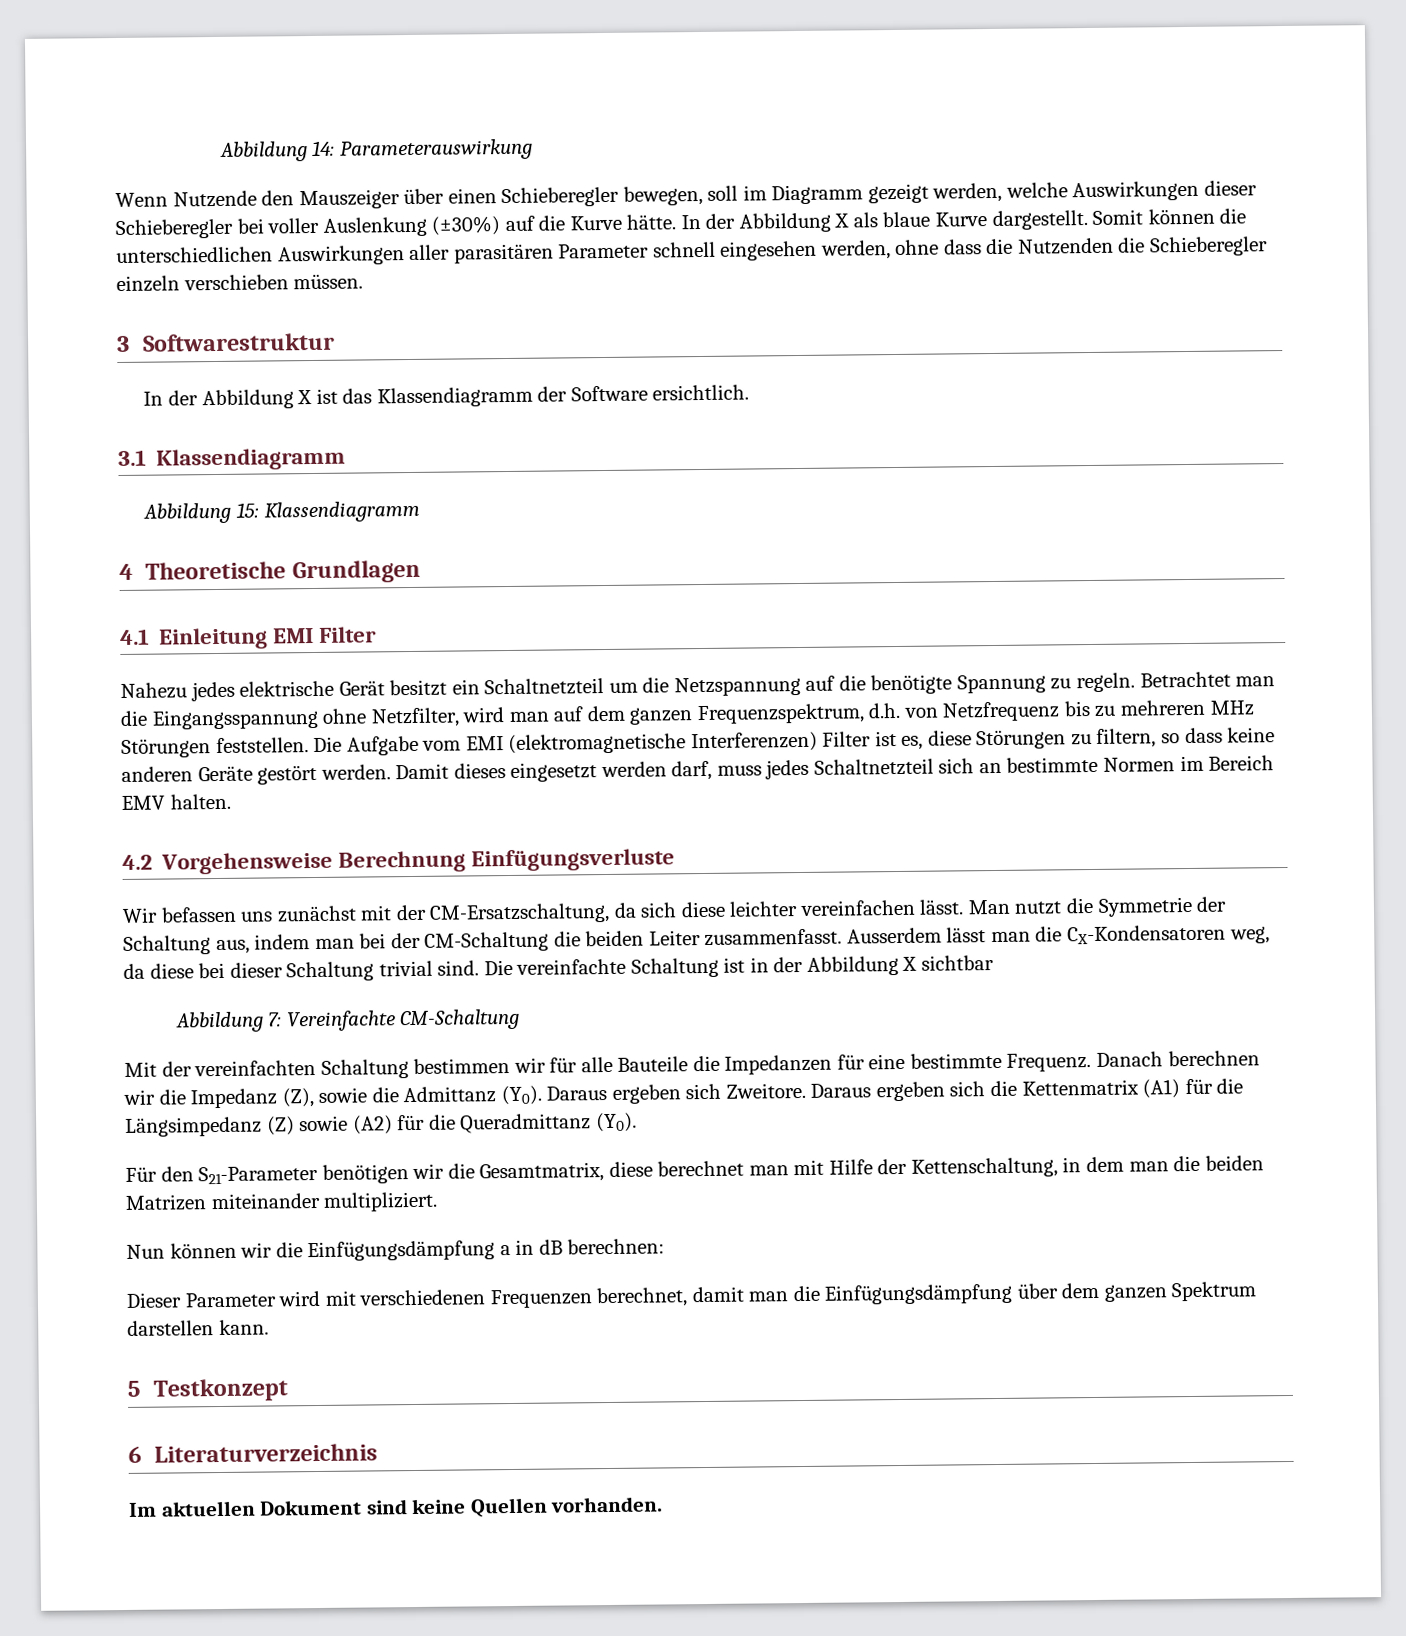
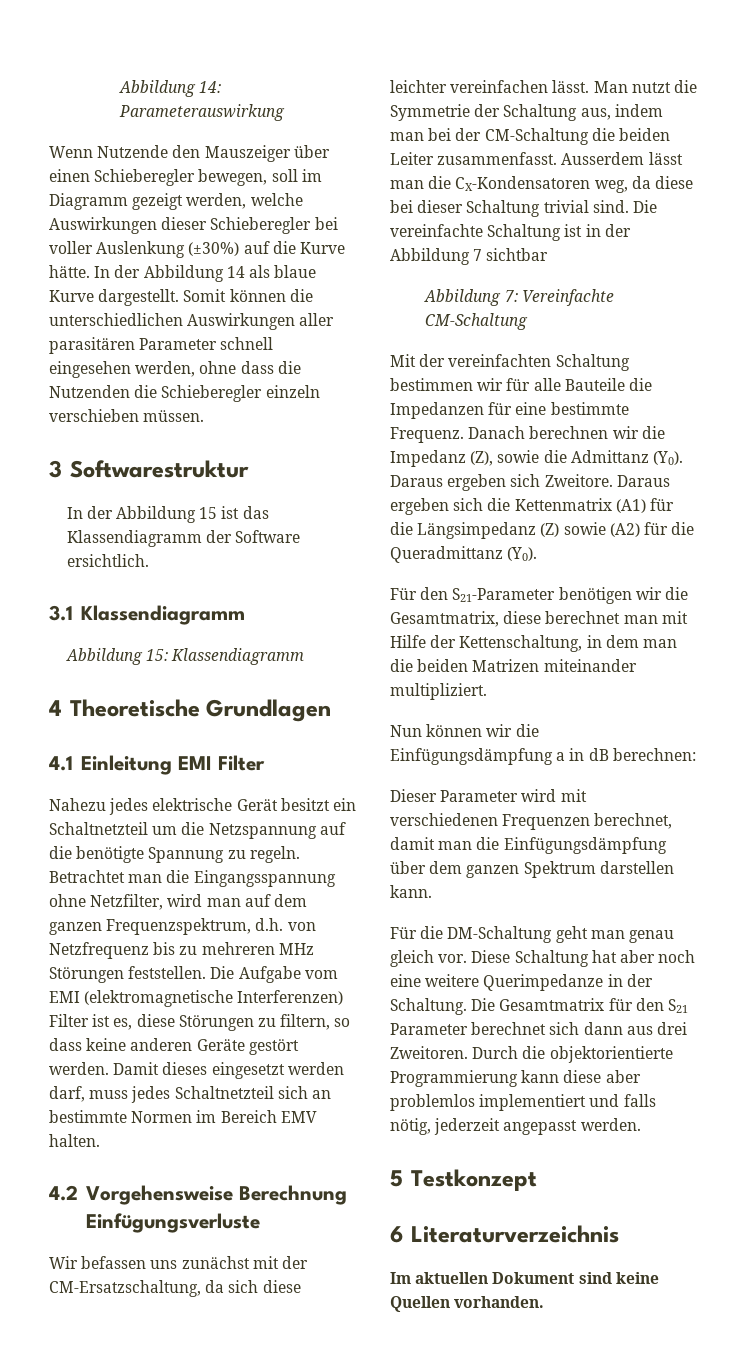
- In der Abbildung X als blaue Kurve dargestellt.
+ In der Abbildung 14 als blaue Kurve dargestellt.
- In der Abbildung X ist das Klassendiagramm der Software ersichtlich.
+ In der Abbildung 15 ist das Klassendiagramm der Software ersichtlich.
- Die vereinfachte Schaltung ist in der Abbildung X sichtbar
+ Die vereinfachte Schaltung ist in der Abbildung 7 sichtbar
+ Für die DM-Schaltung geht man genau gleich vor. Diese Schaltung hat aber noch eine weitere Querimpedanze in der Schaltung. Die Gesamtmatrix für den S21 Parameter berechnet sich dann aus drei Zweitoren. Durch die objektorientierte Programmierung kann diese aber problemlos implementiert und falls nötig, jederzeit angepasst werden.

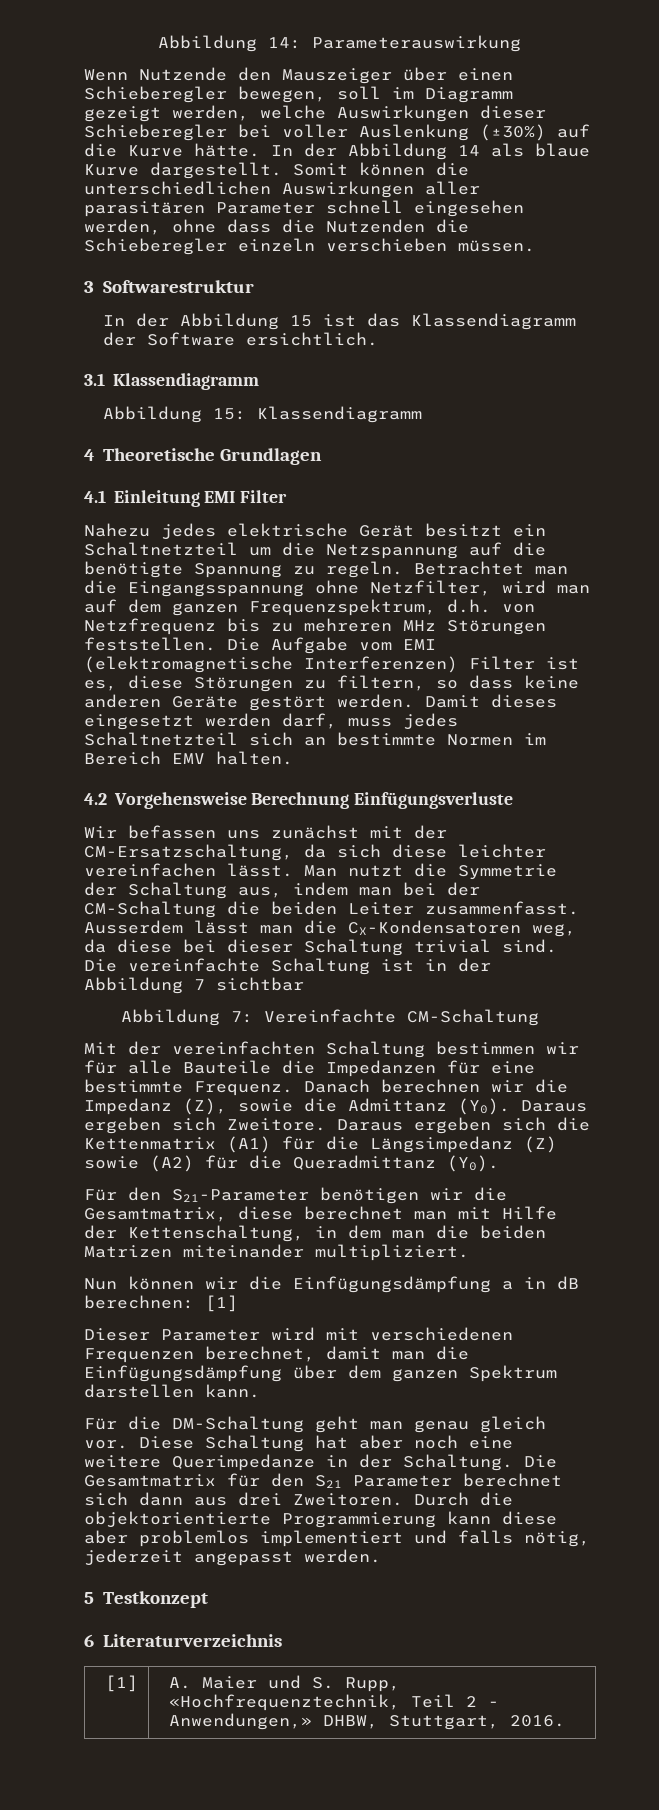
- Nun können wir die Einfügungsdämpfung a in dB berechnen:
+ Nun können wir die Einfügungsdämpfung a in dB berechnen: [1]
- Im aktuellen Dokument sind keine Quellen vorhanden.
+ [1] | A. Maier und S. Rupp, «Hochfrequenztechnik, Teil 2 - Anwendungen,» DHBW, Stuttgart, 2016.

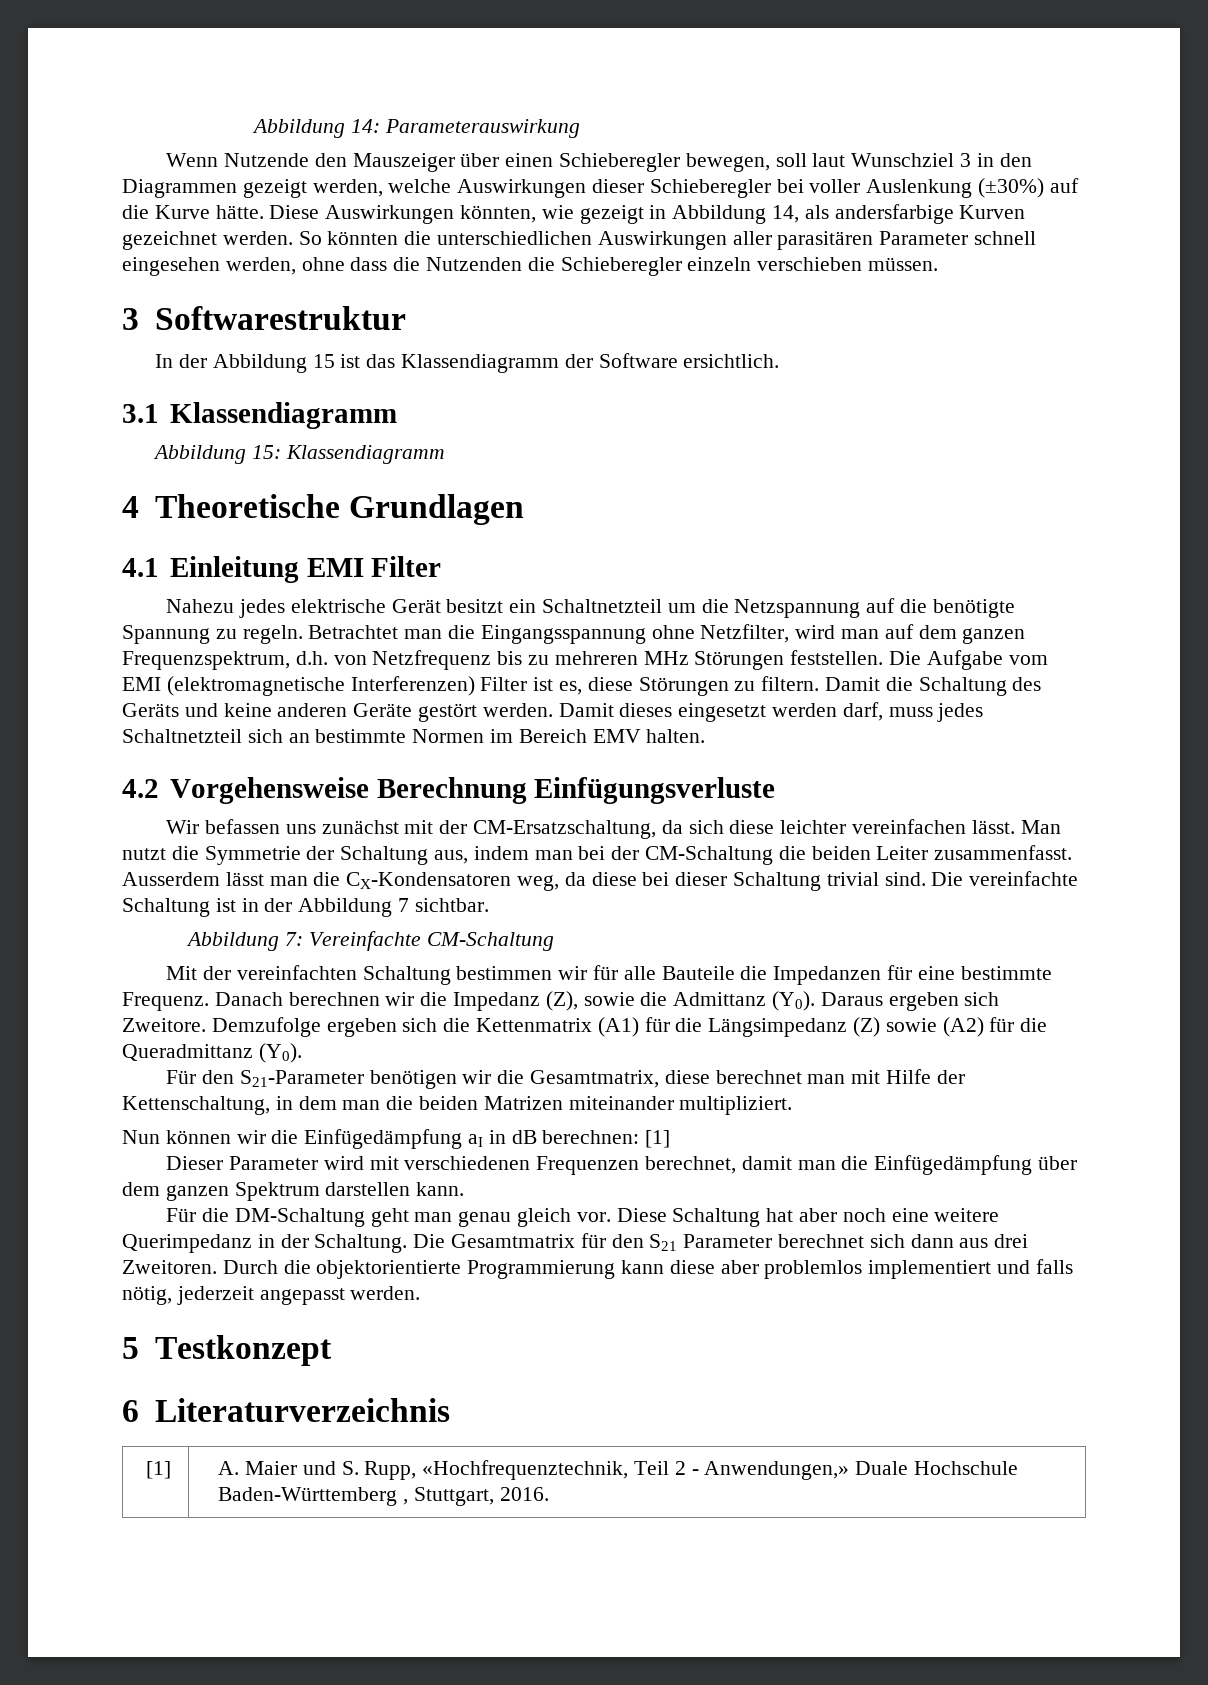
- Wenn Nutzende den Mauszeiger über einen Schieberegler bewegen, soll im Diagramm gezeigt werden, welche Auswirkungen dieser Schieberegler bei voller Auslenkung (±30%) auf die Kurve hätte.
+ Wenn Nutzende den Mauszeiger über einen Schieberegler bewegen, soll laut Wunschziel 3 in den Diagrammen gezeigt werden, welche Auswirkungen dieser Schieberegler bei voller Auslenkung (±30%) auf die Kurve hätte.
- In der Abbildung 14 als blaue Kurve dargestellt. Somit können die unterschiedlichen Auswirkungen aller parasitären Parameter schnell eingesehen werden, ohne dass die Nutzenden die Schieberegler einzeln verschieben müssen.
+ Diese Auswirkungen könnten, wie gezeigt in Abbildung 14, als andersfarbige Kurven gezeichnet werden. So könnten die unterschiedlichen Auswirkungen aller parasitären Parameter schnell eingesehen werden, ohne dass die Nutzenden die Schieberegler einzeln verschieben müssen.
- Die Aufgabe vom EMI (elektromagnetische Interferenzen) Filter ist es, diese Störungen zu filtern, so dass keine anderen Geräte gestört werden.
+ Die Aufgabe vom EMI (elektromagnetische Interferenzen) Filter ist es, diese Störungen zu filtern. Damit die Schaltung des Geräts und keine anderen Geräte gestört werden.
- Die vereinfachte Schaltung ist in der Abbildung 7 sichtbar
+ Die vereinfachte Schaltung ist in der Abbildung 7 sichtbar.
- Daraus ergeben sich die Kettenmatrix (A1) für die Längsimpedanz (Z) sowie (A2) für die Queradmittanz (Y0).
+ Demzufolge ergeben sich die Kettenmatrix (A1) für die Längsimpedanz (Z) sowie (A2) für die Queradmittanz (Y0).
- Nun können wir die Einfügungsdämpfung a in dB berechnen: [1]
+ Nun können wir die Einfügedämpfung aI in dB berechnen: [1]
- Dieser Parameter wird mit verschiedenen Frequenzen berechnet, damit man die Einfügungsdämpfung über dem ganzen Spektrum darstellen kann.
+ Dieser Parameter wird mit verschiedenen Frequenzen berechnet, damit man die Einfügedämpfung über dem ganzen Spektrum darstellen kann.
- Diese Schaltung hat aber noch eine weitere Querimpedanze in der Schaltung.
+ Diese Schaltung hat aber noch eine weitere Querimpedanz in der Schaltung.
- [1] | A. Maier und S. Rupp, «Hochfrequenztechnik, Teil 2 - Anwendungen,» DHBW, Stuttgart, 2016.
+ [1] | A. Maier und S. Rupp, «Hochfrequenztechnik, Teil 2 - Anwendungen,» Duale Hochschule Baden-Württemberg , Stuttgart, 2016.

